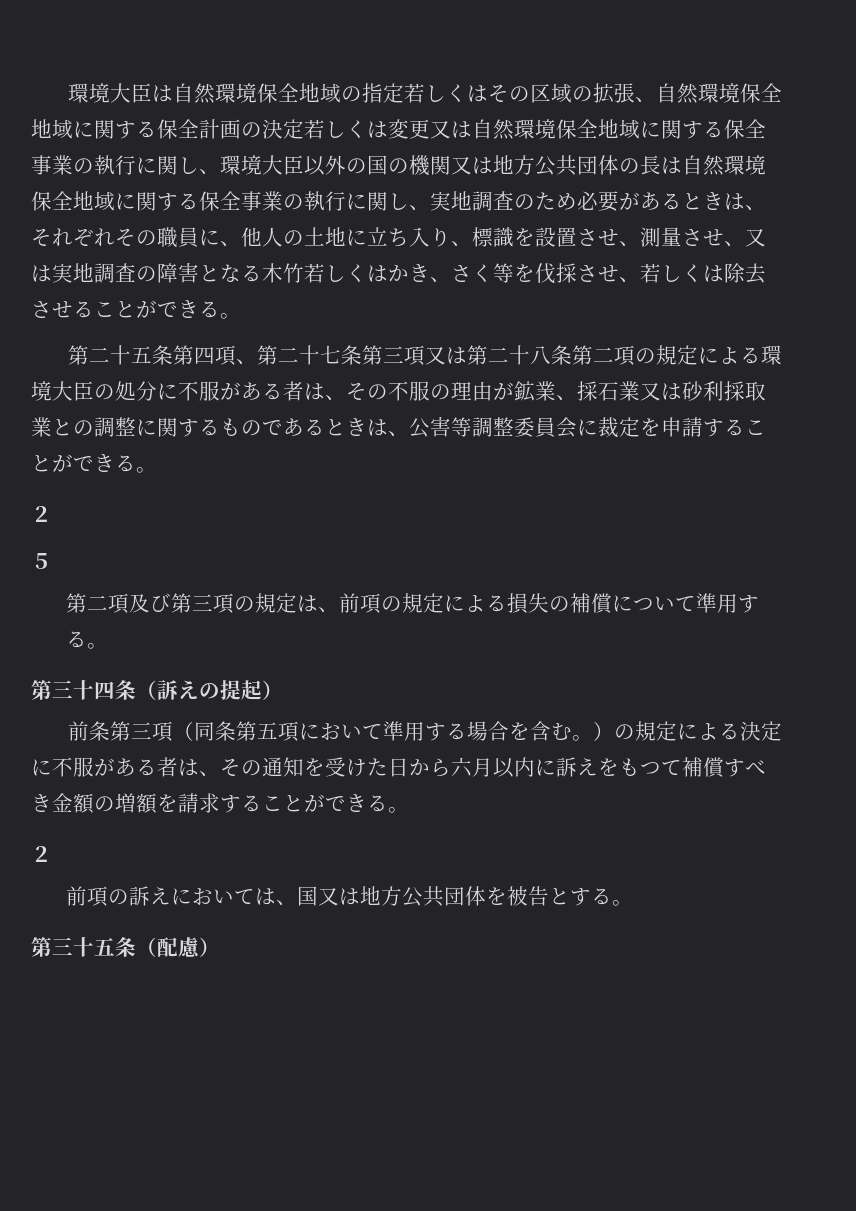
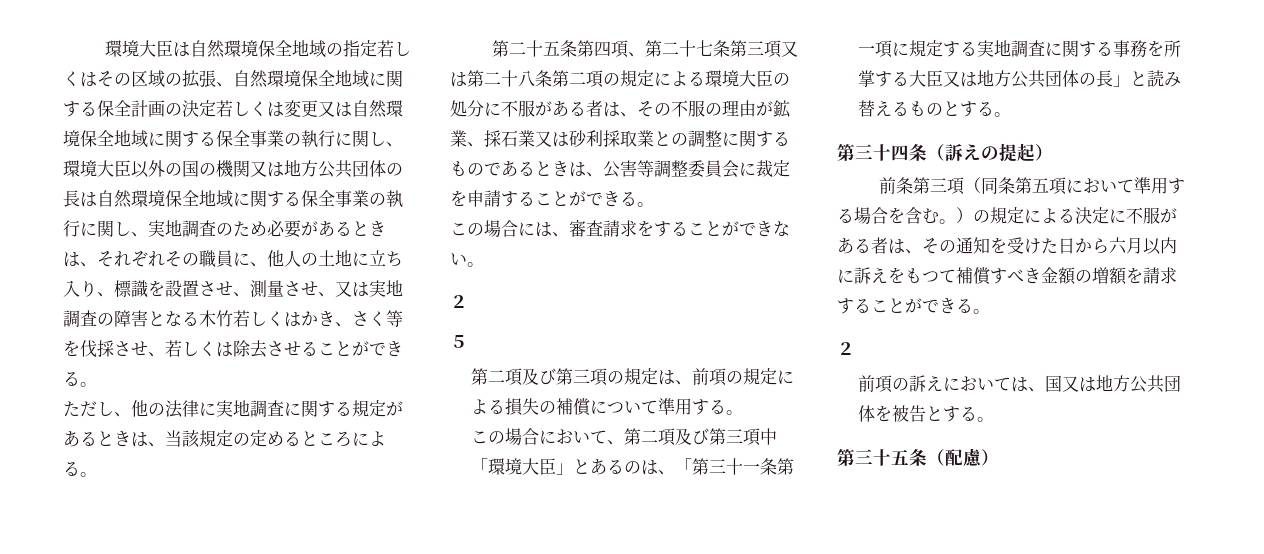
+ ただし、他の法律に実地調査に関する規定があるときは、当該規定の定めるところによる。
+ この場合には、審査請求をすることができない。
+ この場合において、第二項及び第三項中「環境大臣」とあるのは、「第三十一条第一項に規定する実地調査に関する事務を所掌する大臣又は地方公共団体の長」と読み替えるものとする。

